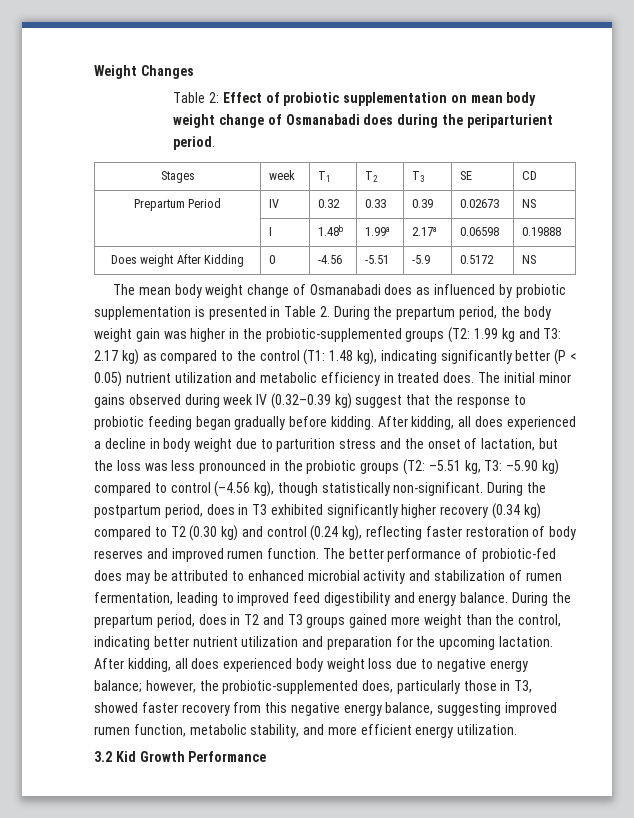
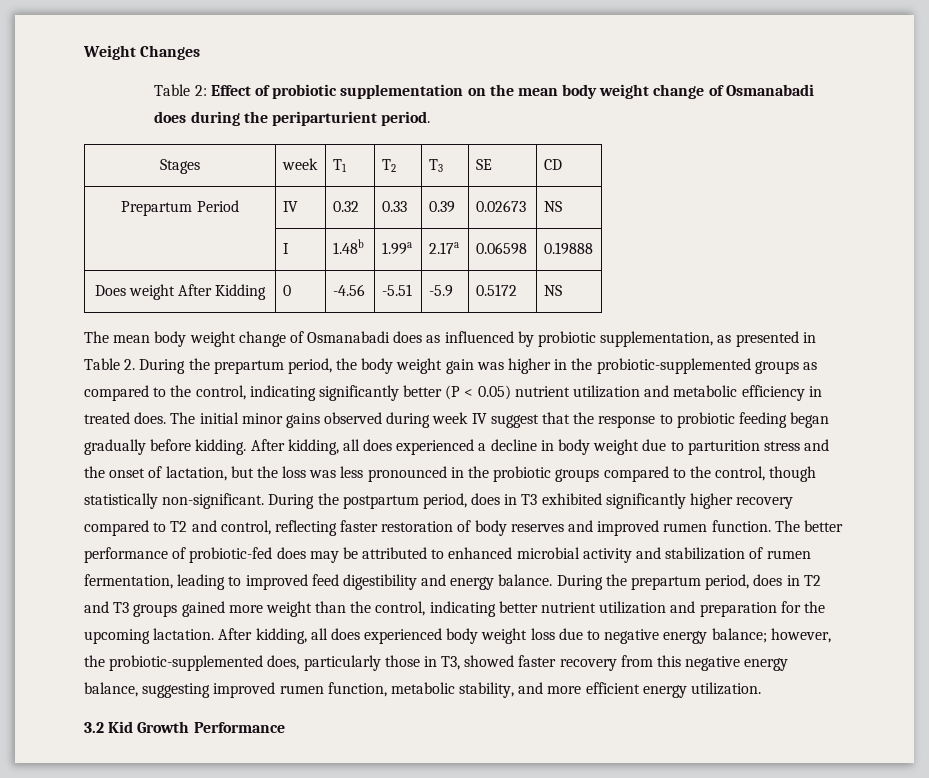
- Table 2: Effect of probiotic supplementation on mean body weight change of Osmanabadi does during the periparturient period.
+ Table 2: Effect of probiotic supplementation on the mean body weight change of Osmanabadi does during the periparturient period.
- The mean body weight change of Osmanabadi does as influenced by probiotic supplementation is presented in Table 2. During the prepartum period, the body weight gain was higher in the probiotic-supplemented groups (T2: 1.99 kg and T3: 2.17 kg) as compared to the control (T1: 1.48 kg), indicating significantly better (P < 0.05) nutrient utilization and metabolic efficiency in treated does.
+ The mean body weight change of Osmanabadi does as influenced by probiotic supplementation, as presented in Table 2. During the prepartum period, the body weight gain was higher in the probiotic-supplemented groups as compared to the control, indicating significantly better (P < 0.05) nutrient utilization and metabolic efficiency in treated does.
- The initial minor gains observed during week IV (0.32–0.39 kg) suggest that the response to probiotic feeding began gradually before kidding.
+ The initial minor gains observed during week IV suggest that the response to probiotic feeding began gradually before kidding.
- After kidding, all does experienced a decline in body weight due to parturition stress and the onset of lactation, but the loss was less pronounced in the probiotic groups (T2: –5.51 kg, T3: –5.90 kg) compared to control (–4.56 kg), though statistically non-significant.
+ After kidding, all does experienced a decline in body weight due to parturition stress and the onset of lactation, but the loss was less pronounced in the probiotic groups compared to the control, though statistically non-significant.
- During the postpartum period, does in T3 exhibited significantly higher recovery (0.34 kg) compared to T2 (0.30 kg) and control (0.24 kg), reflecting faster restoration of body reserves and improved rumen function.
+ During the postpartum period, does in T3 exhibited significantly higher recovery compared to T2 and control, reflecting faster restoration of body reserves and improved rumen function.

